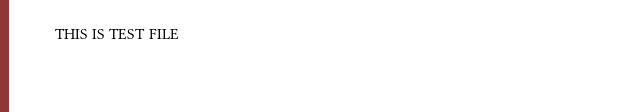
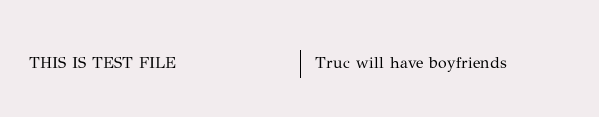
+ Truc will have boyfriends

